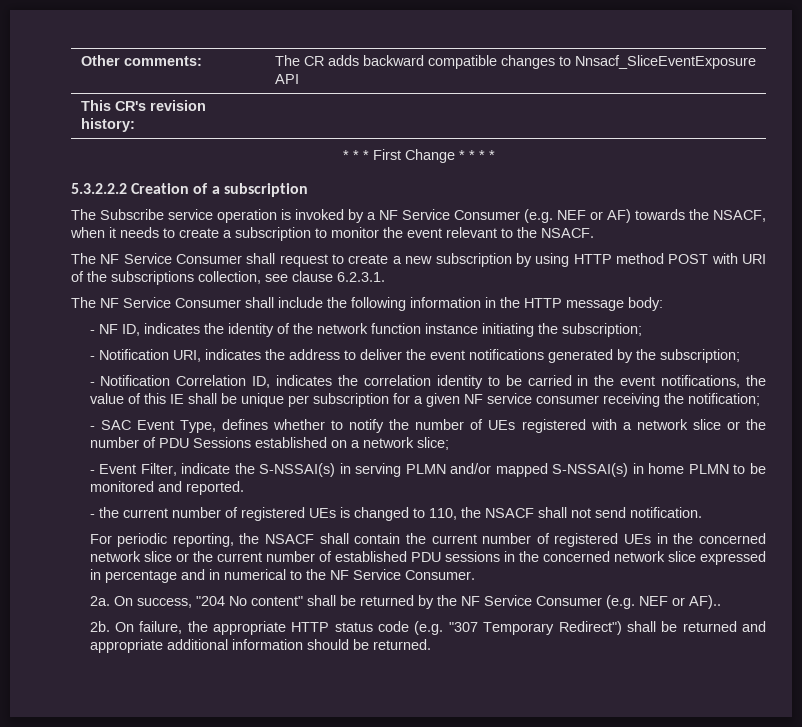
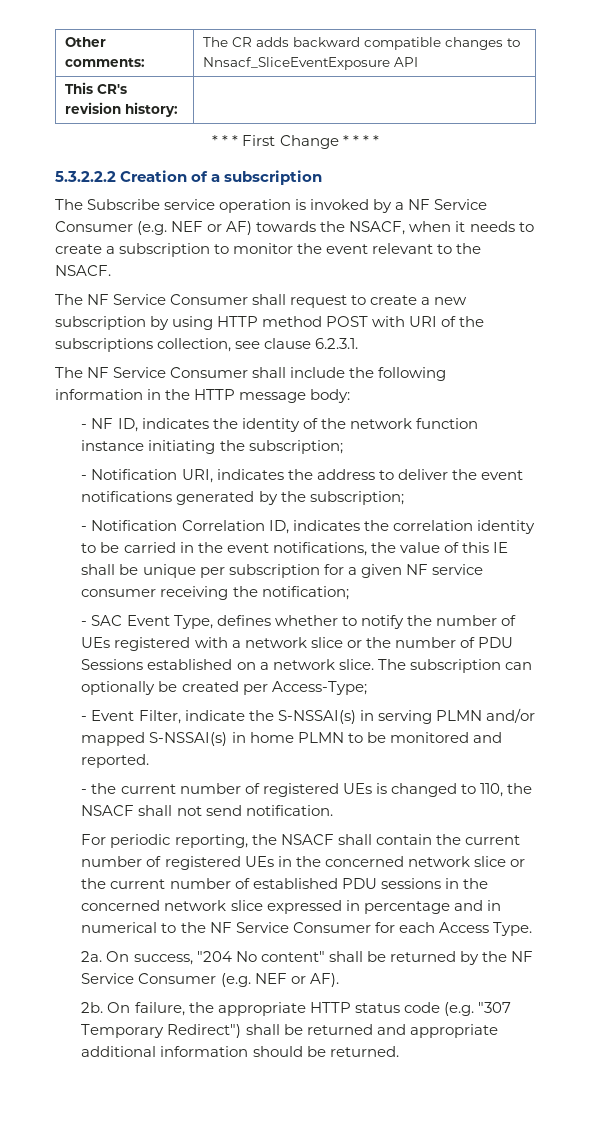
- - SAC Event Type, defines whether to notify the number of UEs registered with a network slice or the number of PDU Sessions established on a network slice;
+ - SAC Event Type, defines whether to notify the number of UEs registered with a network slice or the number of PDU Sessions established on a network slice. The subscription can optionally be created per Access-Type;
- For periodic reporting, the NSACF shall contain the current number of registered UEs in the concerned network slice or the current number of established PDU sessions in the concerned network slice expressed in percentage and in numerical to the NF Service Consumer.
+ For periodic reporting, the NSACF shall contain the current number of registered UEs in the concerned network slice or the current number of established PDU sessions in the concerned network slice expressed in percentage and in numerical to the NF Service Consumer for each Access Type.
- On success, "204 No content" shall be returned by the NF Service Consumer (e.g. NEF or AF)..
+ On success, "204 No content" shall be returned by the NF Service Consumer (e.g. NEF or AF).

